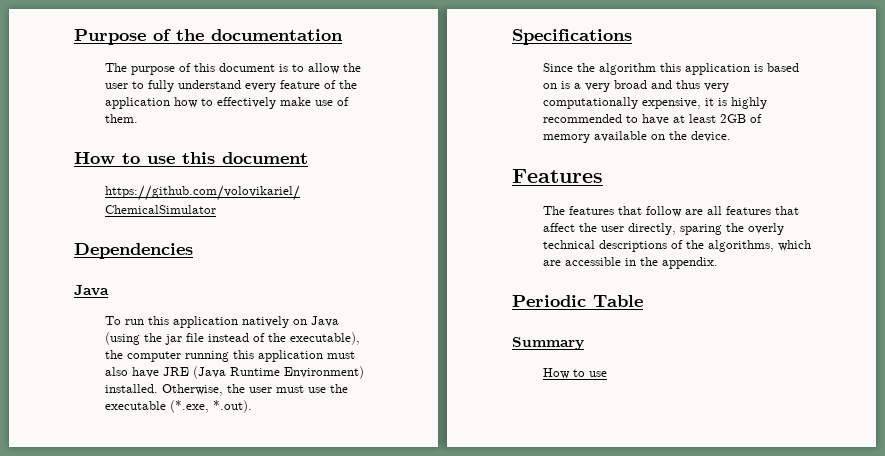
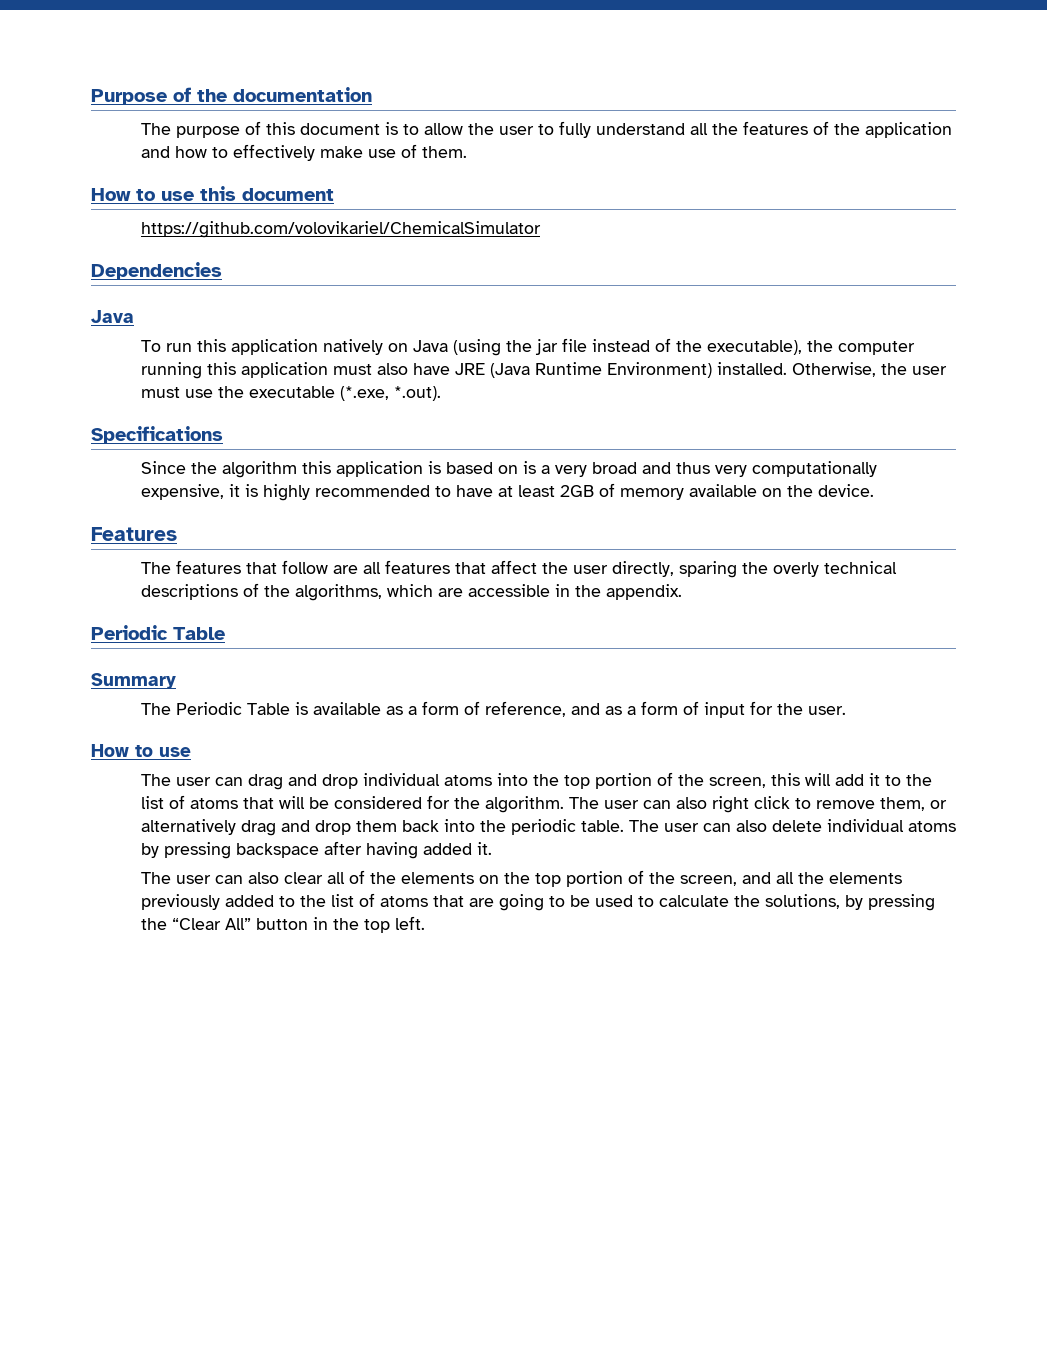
- The purpose of this document is to allow the user to fully understand every feature of the application how to effectively make use of them.
+ The purpose of this document is to allow the user to fully understand all the features of the application and how to effectively make use of them.
  Summary
+ The Periodic Table is available as a form of reference, and as a form of input for the user.
  How to use
+ The user can drag and drop individual atoms into the top portion of the screen, this will add it to the list of atoms that will be considered for the algorithm. The user can also right click to remove them, or alternatively drag and drop them back into the periodic table. The user can also delete individual atoms by pressing backspace after having added it.
+ The user can also clear all of the elements on the top portion of the screen, and all the elements previously added to the list of atoms that are going to be used to calculate the solutions, by pressing the “Clear All” button in the top left.

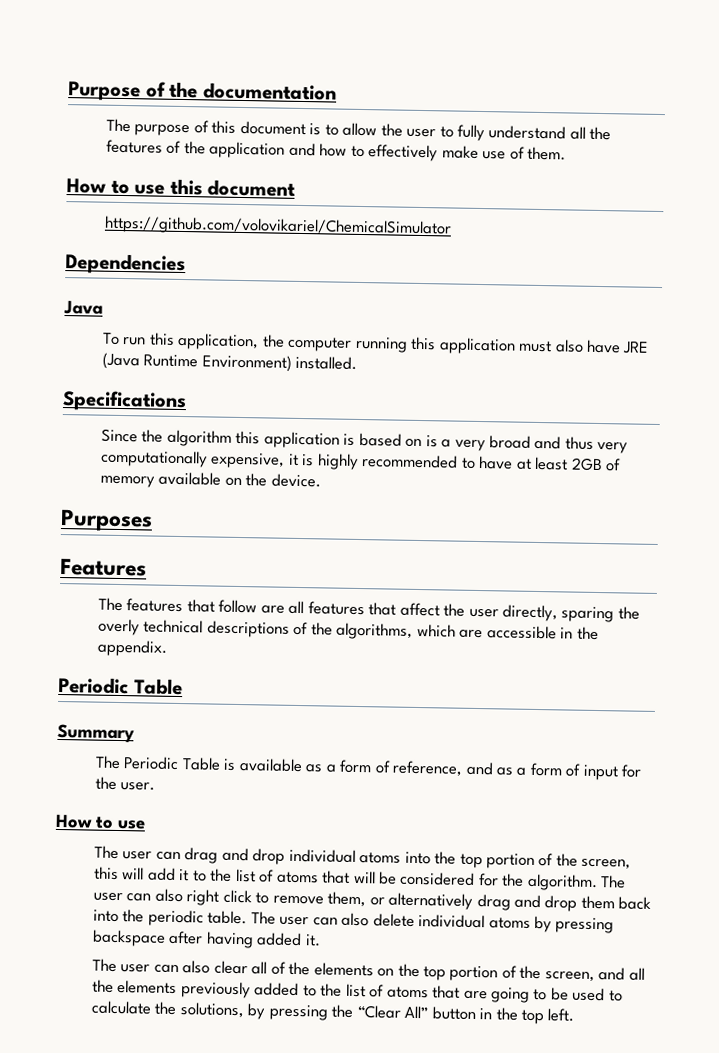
- To run this application natively on Java (using the jar file instead of the executable), the computer running this application must also have JRE (Java Runtime Environment) installed. Otherwise, the user must use the executable (*.exe, *.out).
+ To run this application, the computer running this application must also have JRE (Java Runtime Environment) installed.
+ Purposes

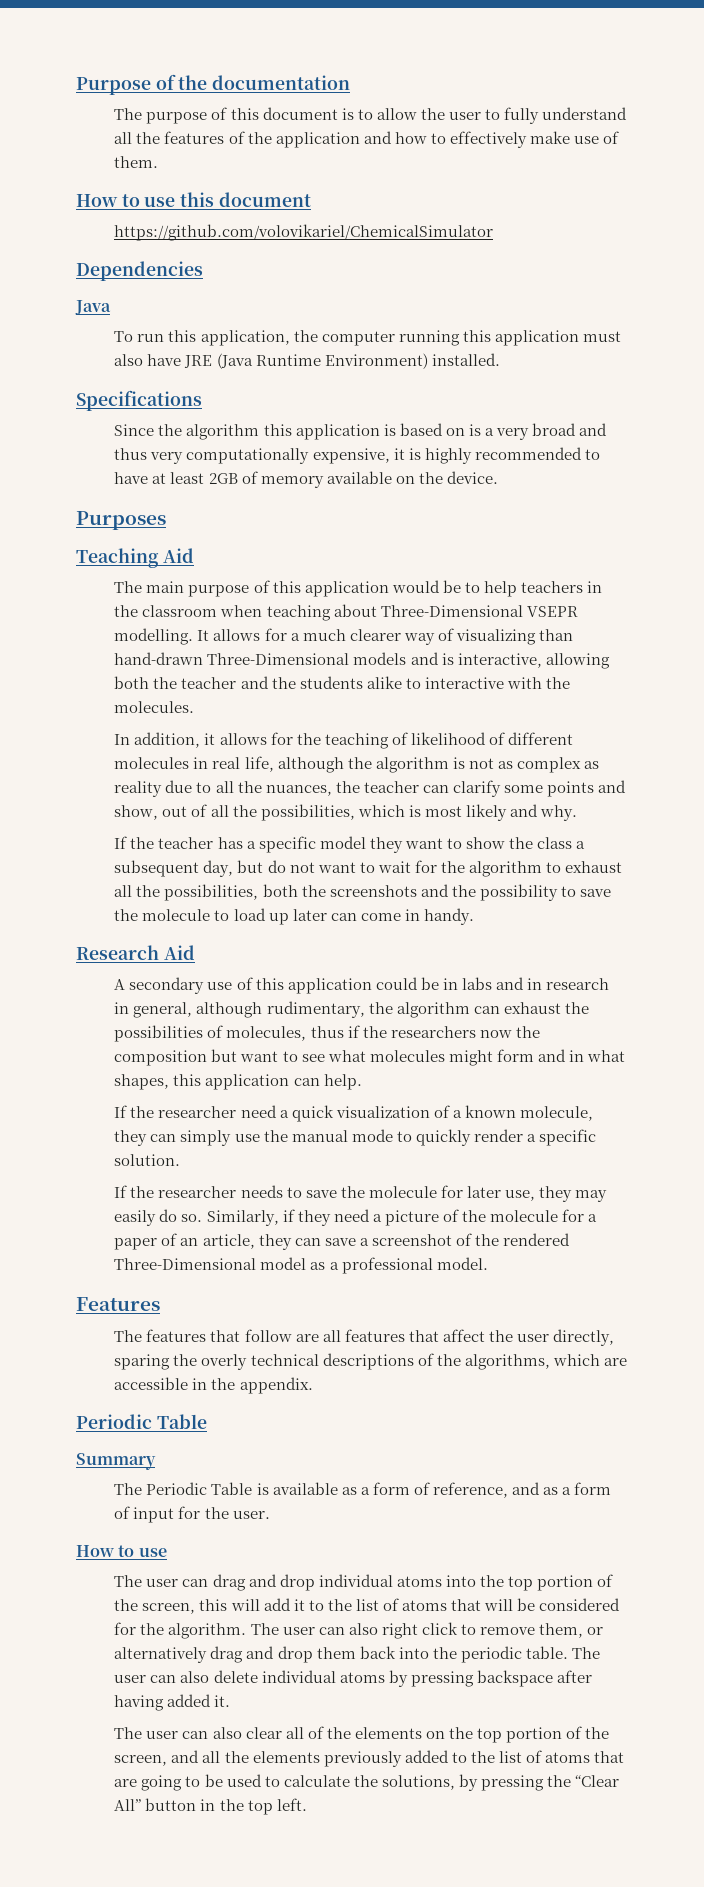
+ Teaching Aid
+ The main purpose of this application would be to help teachers in the classroom when teaching about Three-Dimensional VSEPR modelling. It allows for a much clearer way of visualizing than hand-drawn Three-Dimensional models and is interactive, allowing both the teacher and the students alike to interactive with the molecules.
+ In addition, it allows for the teaching of likelihood of different molecules in real life, although the algorithm is not as complex as reality due to all the nuances, the teacher can clarify some points and show, out of all the possibilities, which is most likely and why.
+ If the teacher has a specific model they want to show the class a subsequent day, but do not want to wait for the algorithm to exhaust all the possibilities, both the screenshots and the possibility to save the molecule to load up later can come in handy.
+ Research Aid
+ A secondary use of this application could be in labs and in research in general, although rudimentary, the algorithm can exhaust the possibilities of molecules, thus if the researchers now the composition but want to see what molecules might form and in what shapes, this application can help.
+ If the researcher need a quick visualization of a known molecule, they can simply use the manual mode to quickly render a specific solution.
+ If the researcher needs to save the molecule for later use, they may easily do so. Similarly, if they need a picture of the molecule for a paper of an article, they can save a screenshot of the rendered Three-Dimensional model as a professional model.

